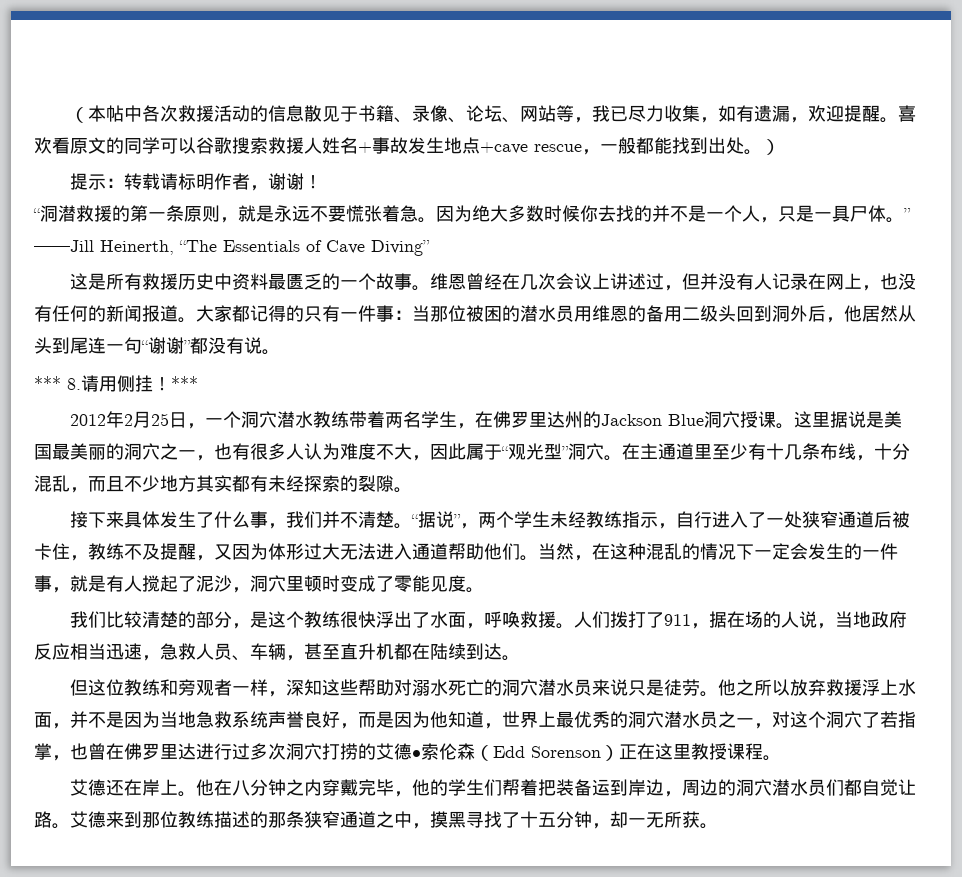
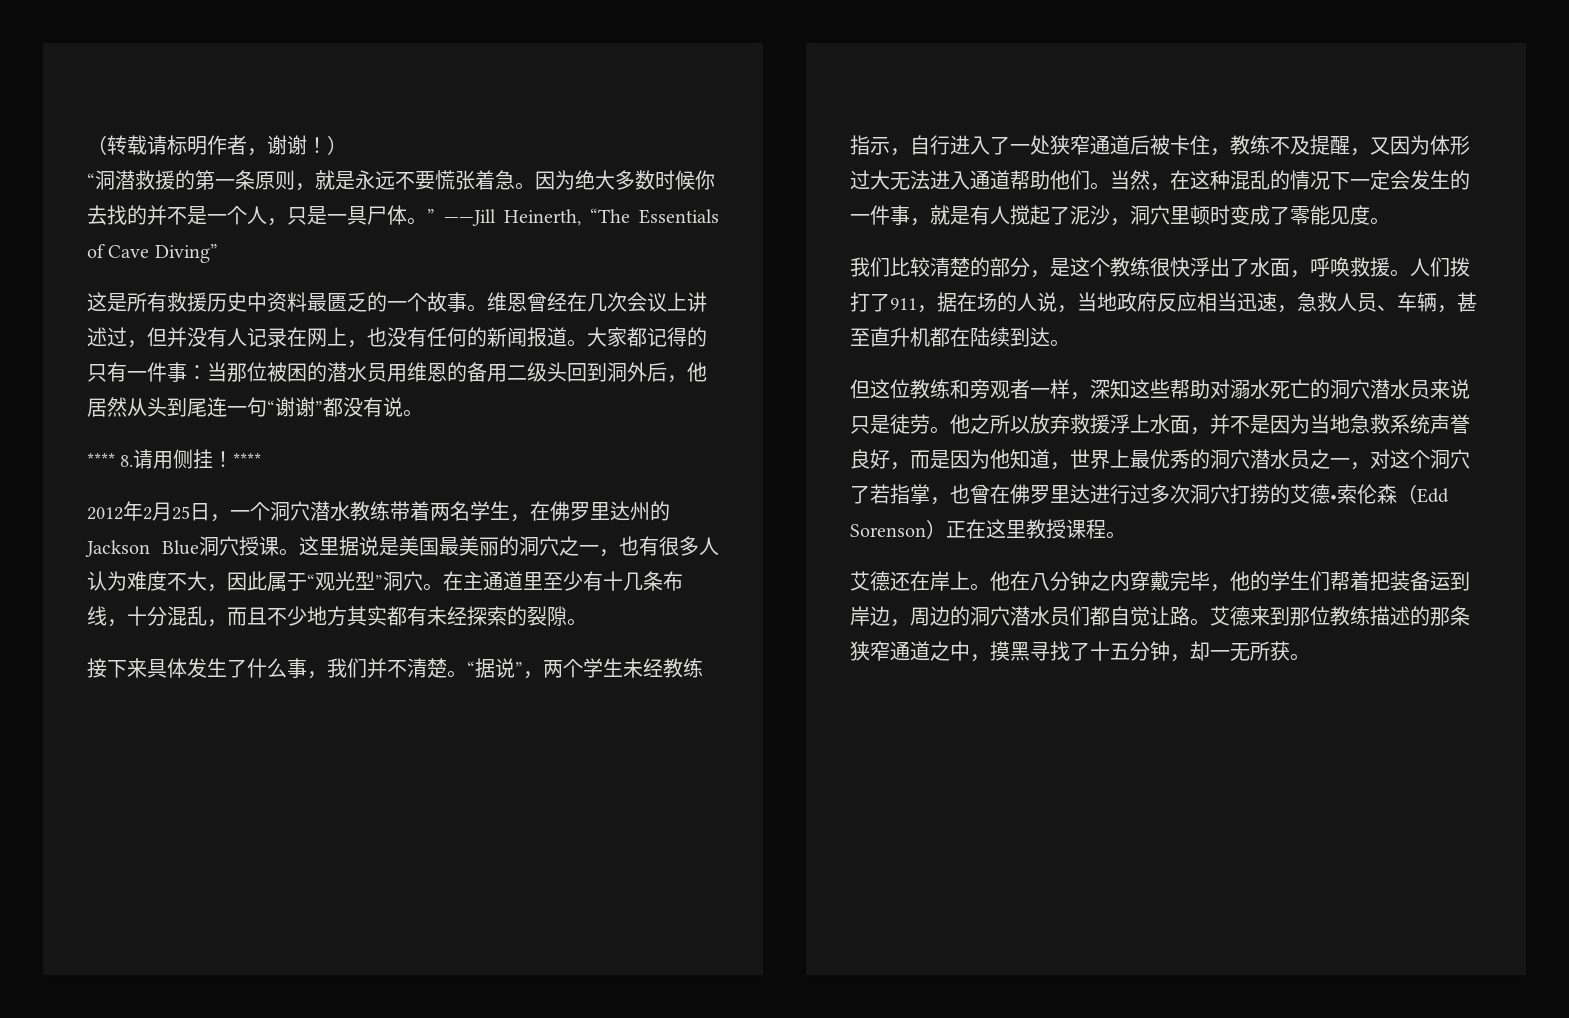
- （本帖中各次救援活动的信息散见于书籍、录像、论坛、网站等，我已尽力收集，如有遗漏，欢迎提醒。喜欢看原文的同学可以谷歌搜索救援人姓名+事故发生地点+cave rescue，一般都能找到出处。）
- 提示：转载请标明作者，谢谢！
+ （转载请标明作者，谢谢！）
- *** 8.请用侧挂！***
+ **** 8.请用侧挂！****

